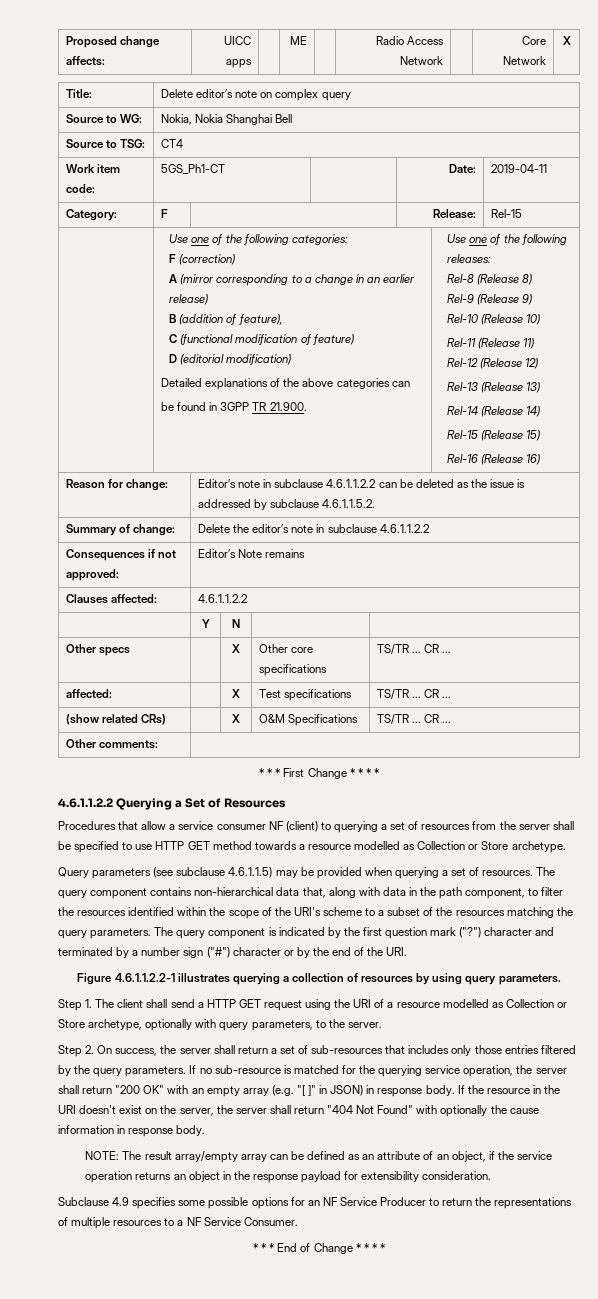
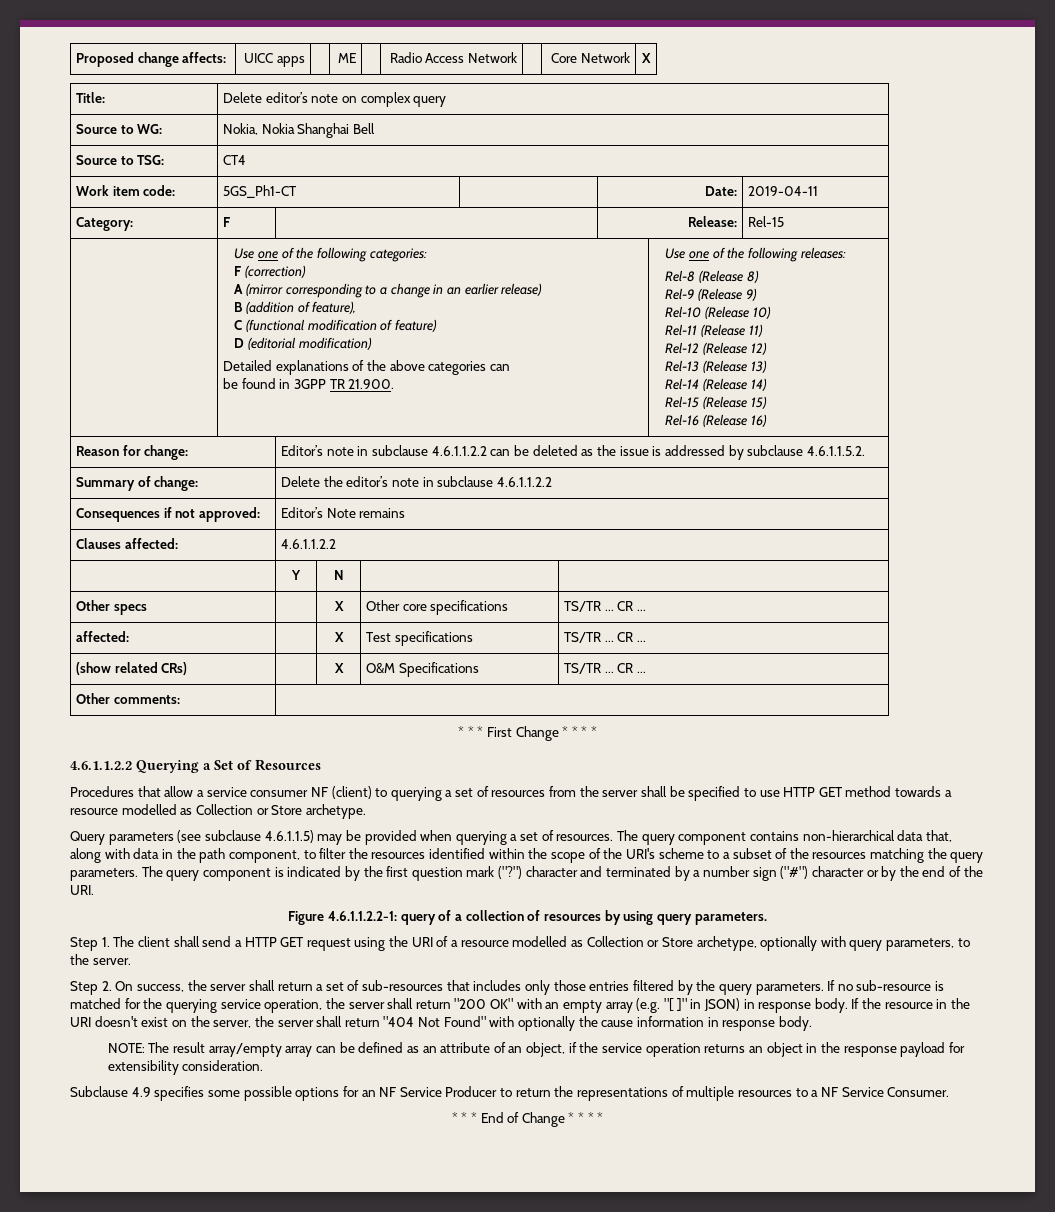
- Figure 4.6.1.1.2.2-1 illustrates querying a collection of resources by using query parameters.
+ Figure 4.6.1.1.2.2-1: query of a collection of resources by using query parameters.

